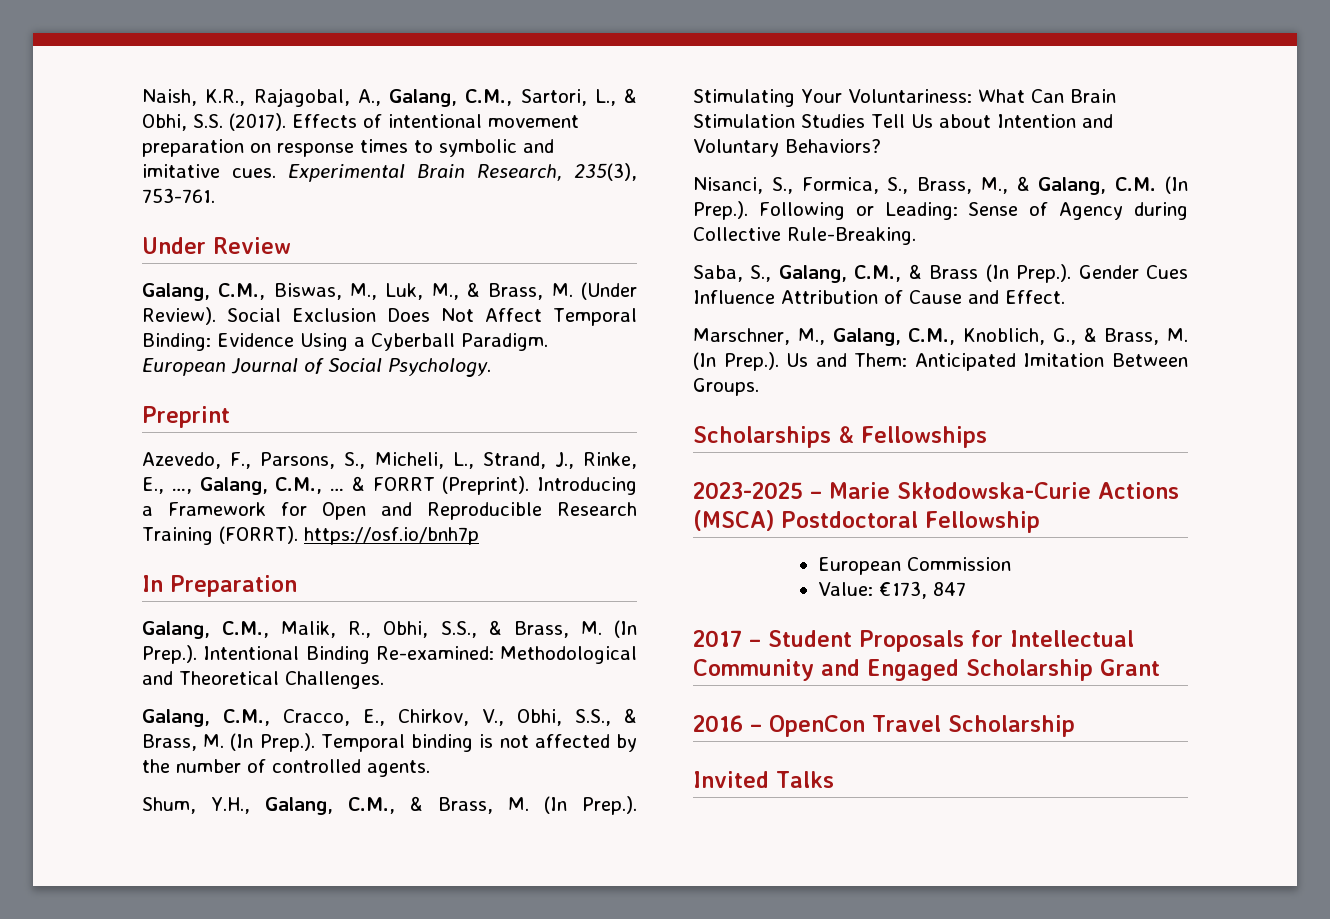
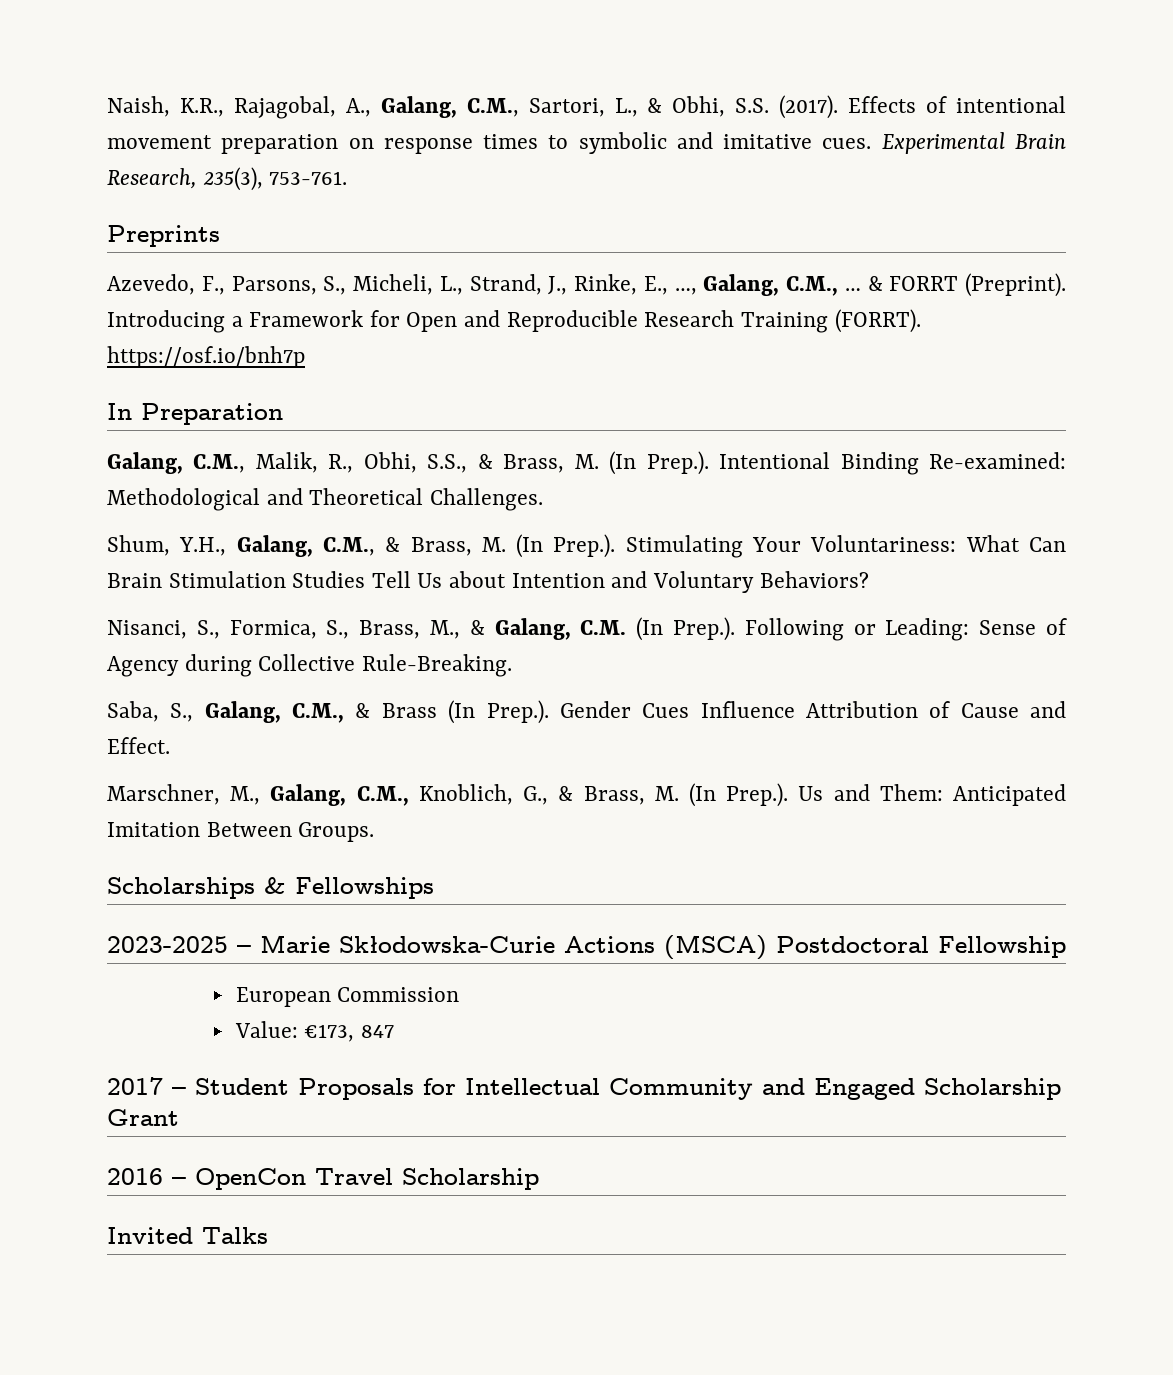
- Under Review
- Galang, C.M., Biswas, M., Luk, M., & Brass, M. (Under Review). Social Exclusion Does Not Affect Temporal Binding: Evidence Using a Cyberball Paradigm. European Journal of Social Psychology.
- Preprint
+ Preprints
- Galang, C.M., Cracco, E., Chirkov, V., Obhi, S.S., & Brass, M. (In Prep.). Temporal binding is not affected by the number of controlled agents.

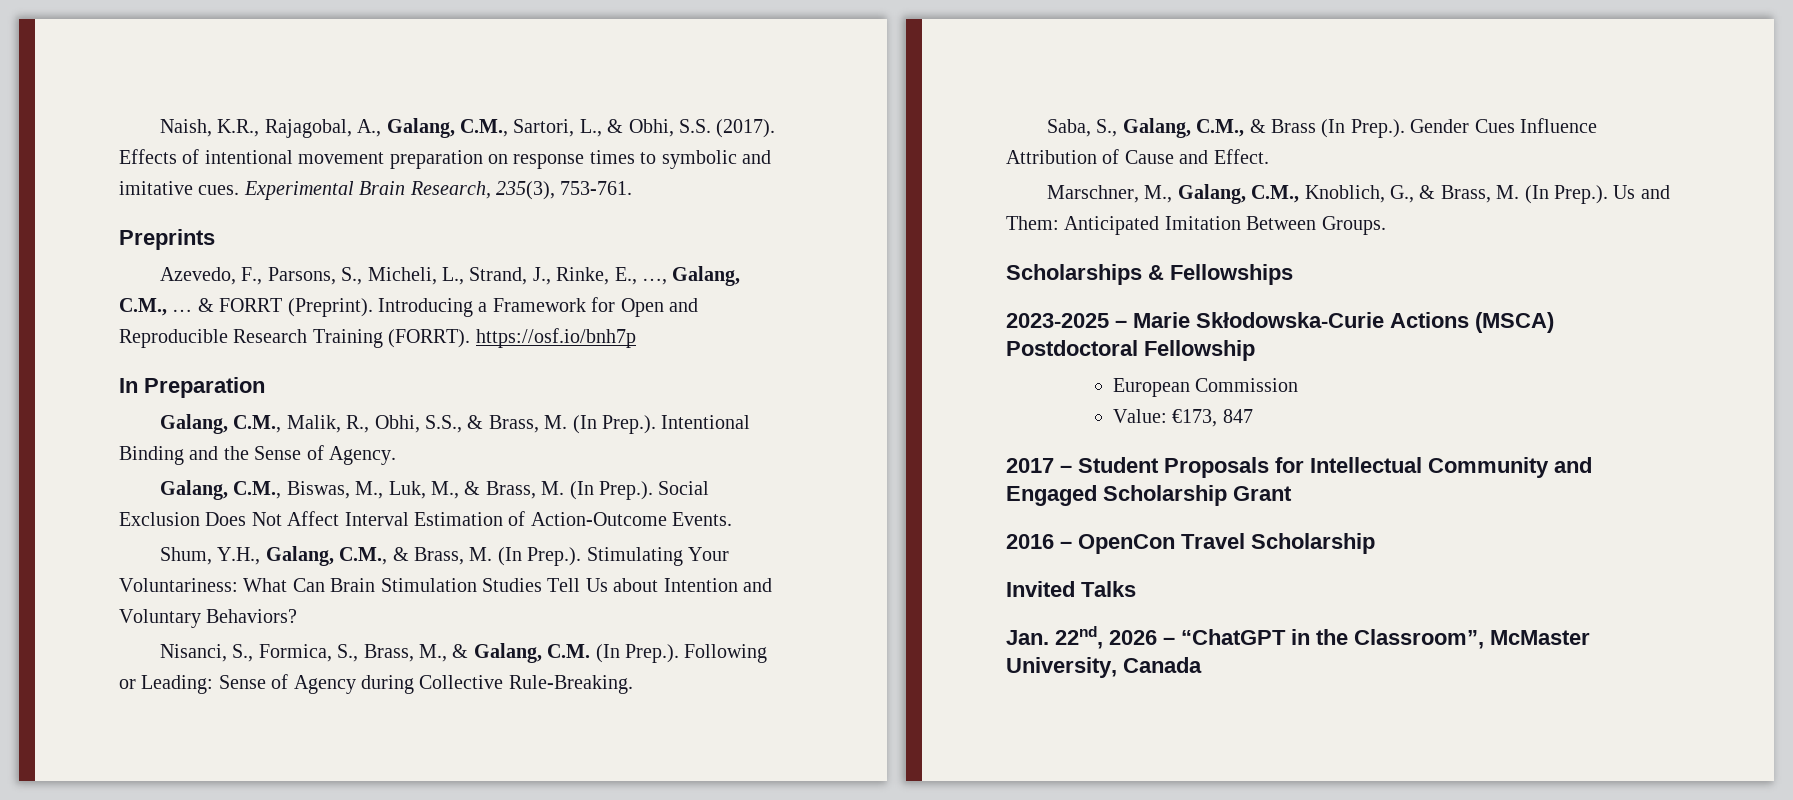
- Galang, C.M., Malik, R., Obhi, S.S., & Brass, M. (In Prep.). Intentional Binding Re-examined: Methodological and Theoretical Challenges.
+ Galang, C.M., Malik, R., Obhi, S.S., & Brass, M. (In Prep.). Intentional Binding and the Sense of Agency.
+ Galang, C.M., Biswas, M., Luk, M., & Brass, M. (In Prep.). Social Exclusion Does Not Affect Interval Estimation of Action-Outcome Events.
+ Jan. 22nd, 2026 – “ChatGPT in the Classroom”, McMaster University, Canada

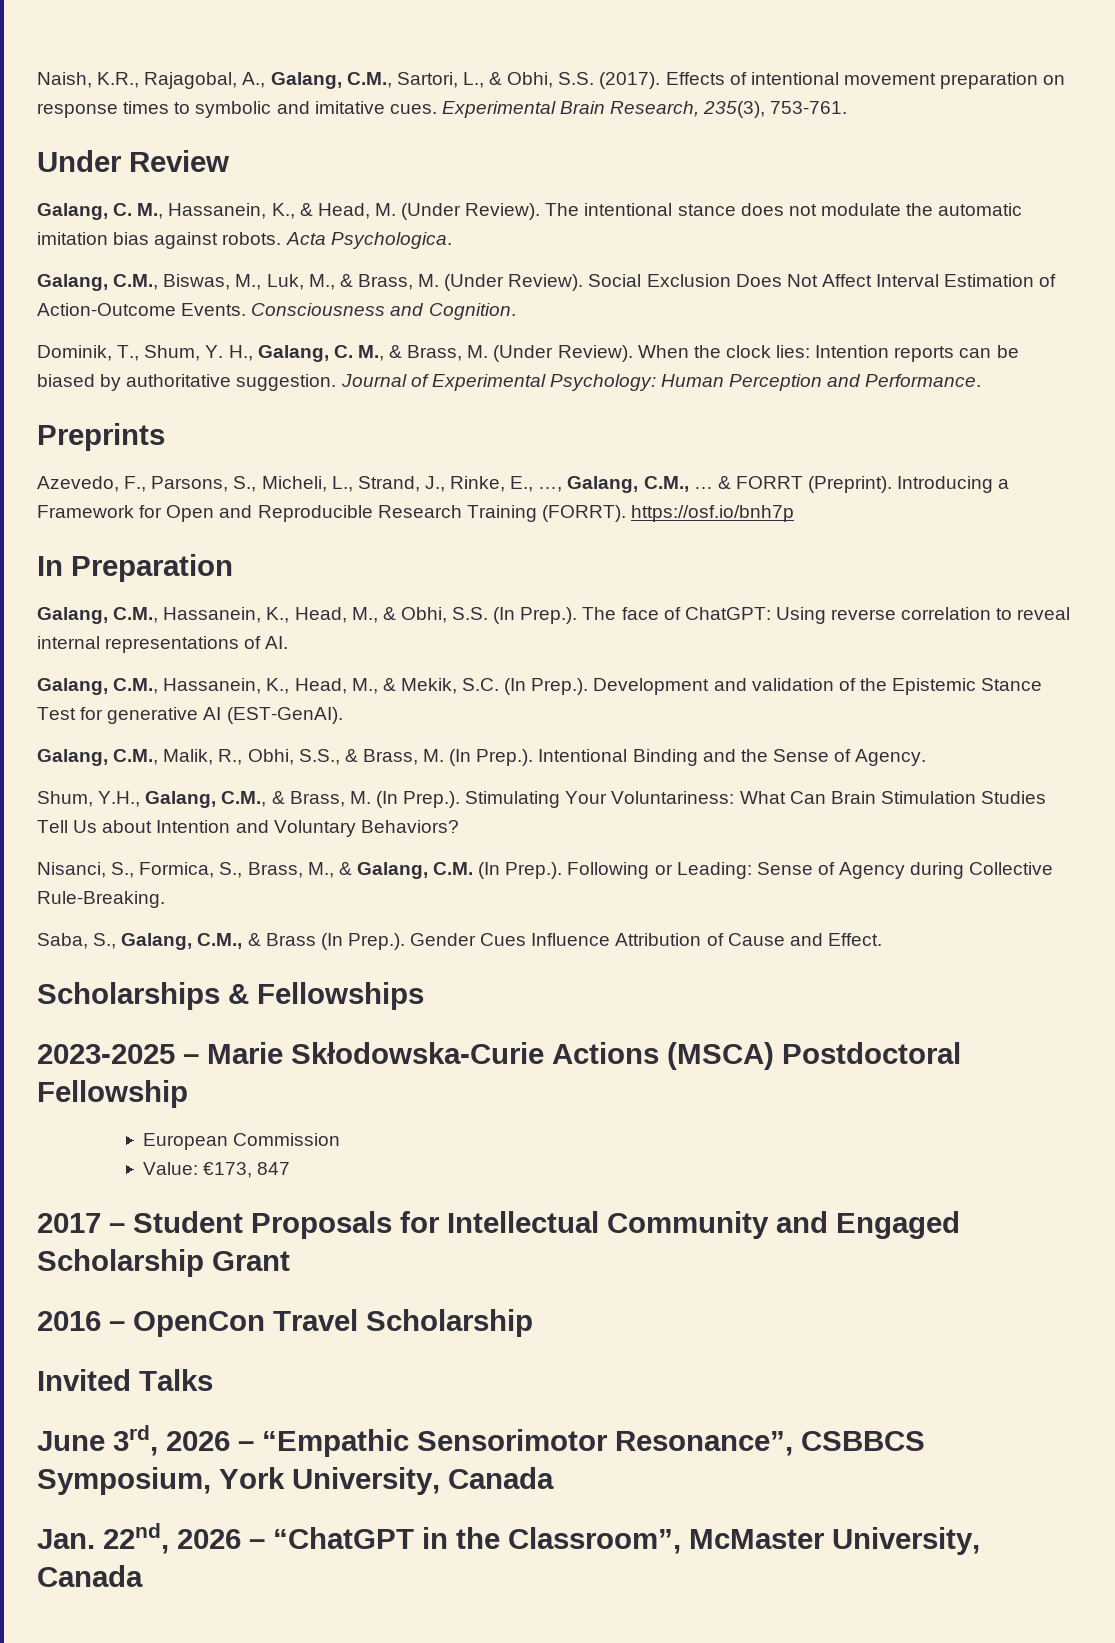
+ Under Review
+ Galang, C. M., Hassanein, K., & Head, M. (Under Review). The intentional stance does not modulate the automatic imitation bias against robots. Acta Psychologica.
+ Galang, C.M., Biswas, M., Luk, M., & Brass, M. (Under Review). Social Exclusion Does Not Affect Interval Estimation of Action-Outcome Events. Consciousness and Cognition.
+ Dominik, T., Shum, Y. H., Galang, C. M., & Brass, M. (Under Review). When the clock lies: Intention reports can be biased by authoritative suggestion. Journal of Experimental Psychology: Human Perception and Performance.
+ Galang, C.M., Hassanein, K., Head, M., & Obhi, S.S. (In Prep.). The face of ChatGPT: Using reverse correlation to reveal internal representations of AI.
+ Galang, C.M., Hassanein, K., Head, M., & Mekik, S.C. (In Prep.). Development and validation of the Epistemic Stance Test for generative AI (EST-GenAI).
- Galang, C.M., Biswas, M., Luk, M., & Brass, M. (In Prep.). Social Exclusion Does Not Affect Interval Estimation of Action-Outcome Events.
- Marschner, M., Galang, C.M., Knoblich, G., & Brass, M. (In Prep.). Us and Them: Anticipated Imitation Between Groups.
+ June 3rd, 2026 – “Empathic Sensorimotor Resonance”, CSBBCS Symposium, York University, Canada

